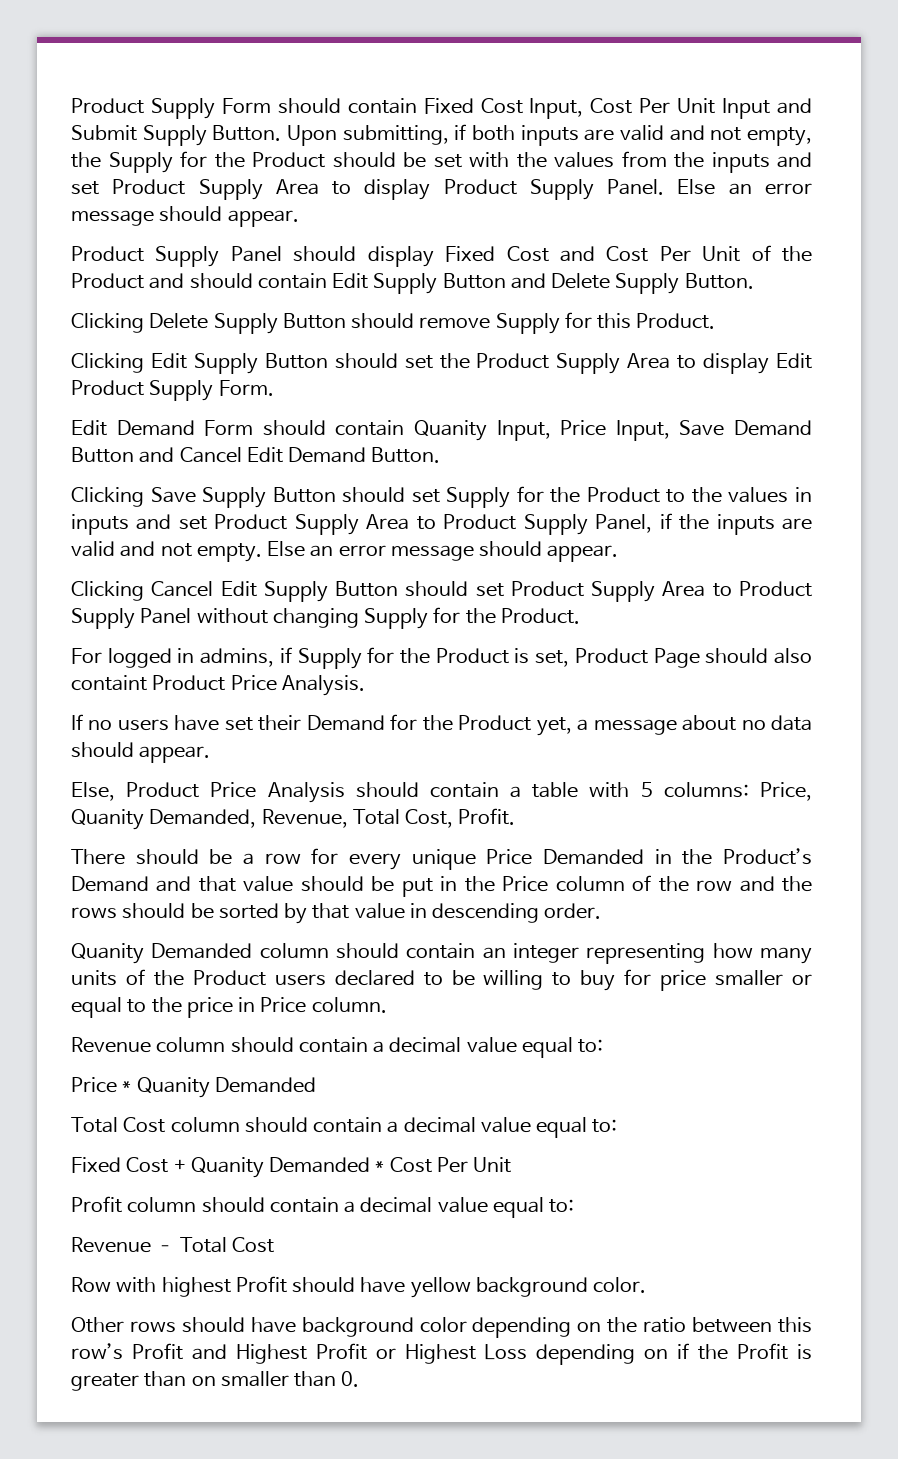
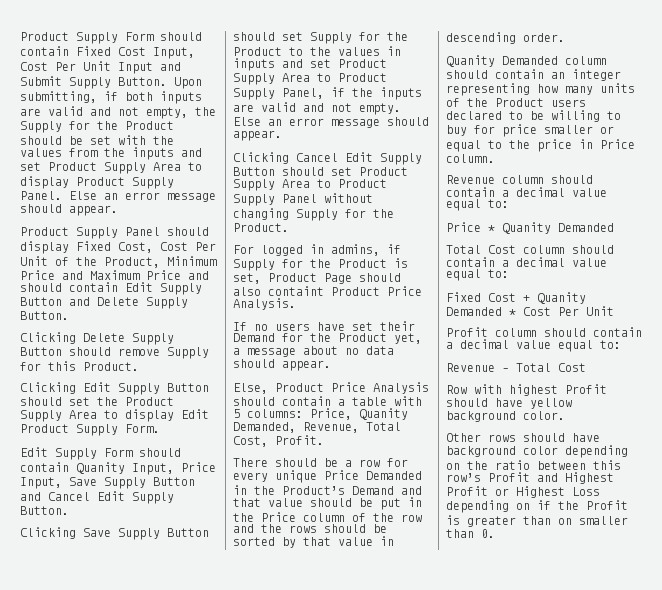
- Product Supply Panel should display Fixed Cost and Cost Per Unit of the Product and should contain Edit Supply Button and Delete Supply Button.
+ Product Supply Panel should display Fixed Cost, Cost Per Unit of the Product, Minimum Price and Maximum Price and should contain Edit Supply Button and Delete Supply Button.
- Edit Demand Form should contain Quanity Input, Price Input, Save Demand Button and Cancel Edit Demand Button.
+ Edit Supply Form should contain Quanity Input, Price Input, Save Supply Button and Cancel Edit Supply Button.

